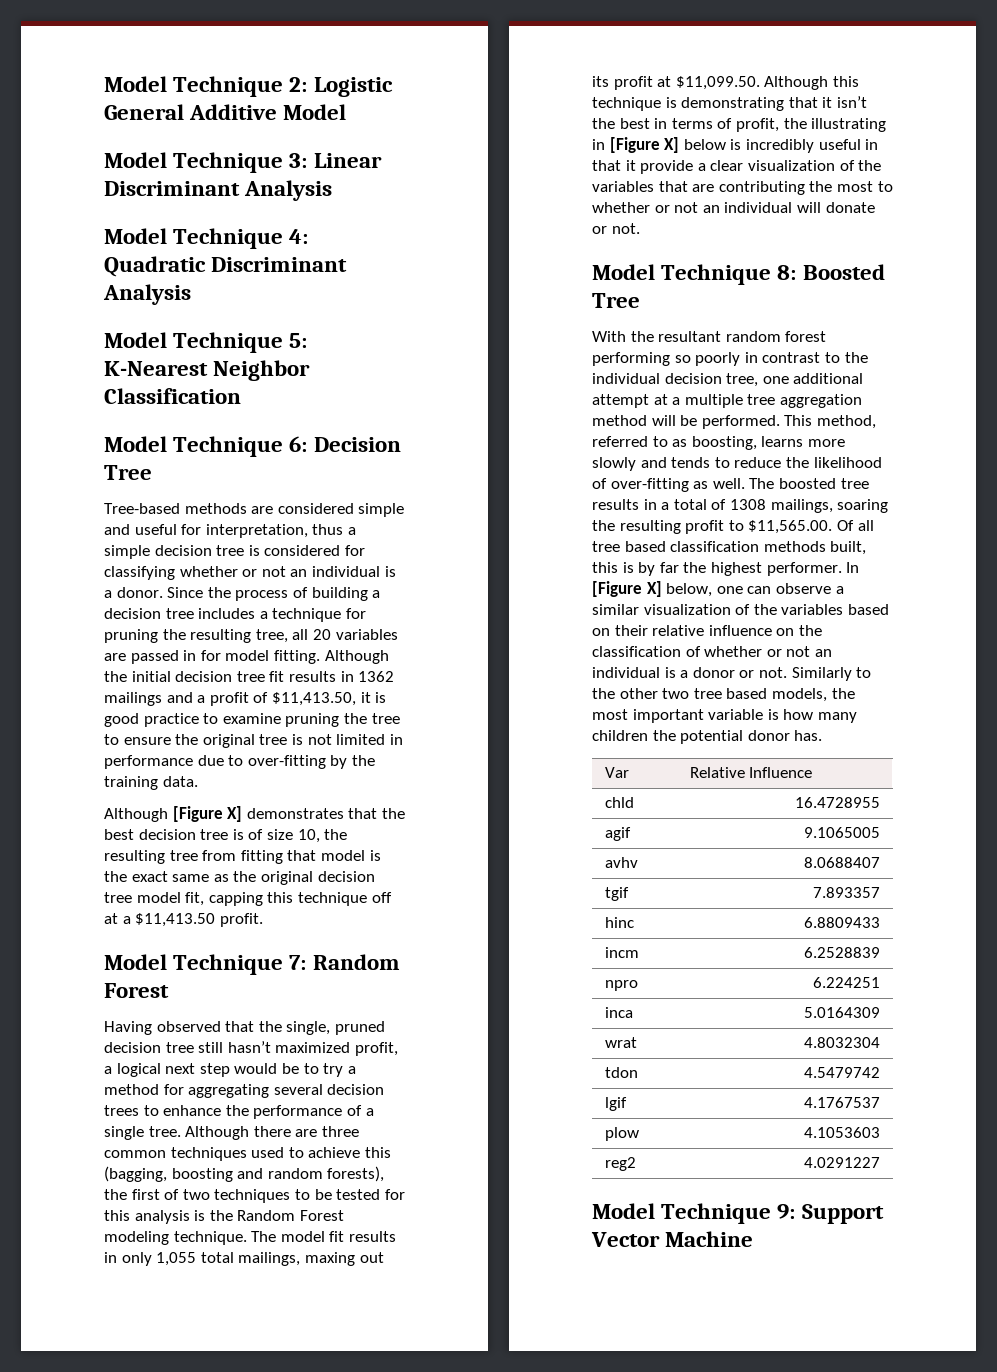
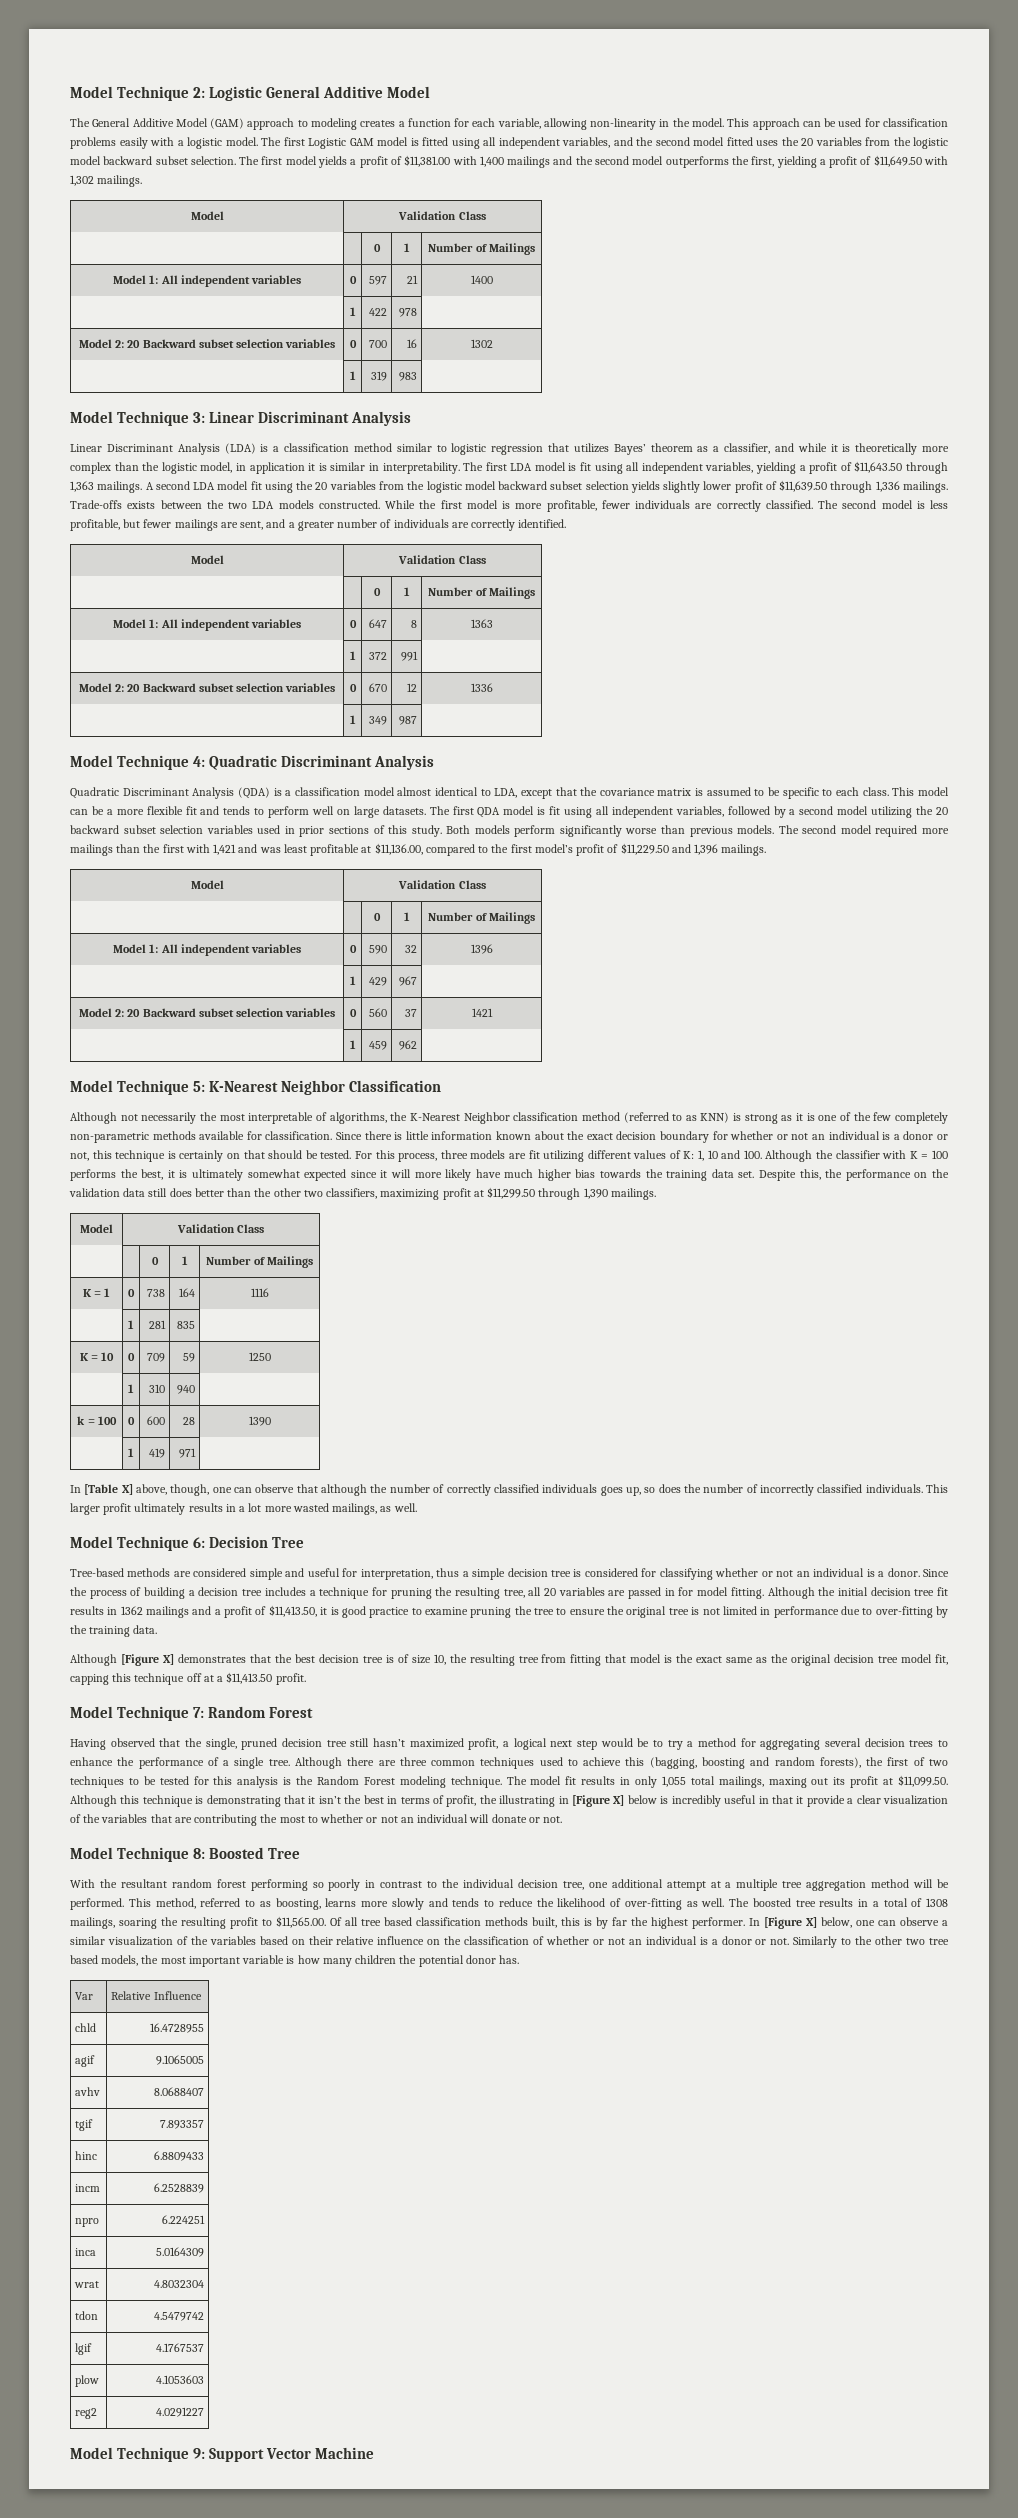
+ The General Additive Model (GAM) approach to modeling creates a function for each variable, allowing non-linearity in the model. This approach can be used for classification problems easily with a logistic model. The first Logistic GAM model is fitted using all independent variables, and the second model fitted uses the 20 variables from the logistic model backward subset selection. The first model yields a profit of $11,381.00 with 1,400 mailings and the second model outperforms the first, yielding a profit of $11,649.50 with 1,302 mailings.
+ Model | Validation Class
+ | | 0 | 1 | Number of Mailings
+ Model 1: All independent variables | 0 | 597 | 21 | 1400
+ | 1 | 422 | 978 |
+ Model 2: 20 Backward subset selection variables | 0 | 700 | 16 | 1302
+ | 1 | 319 | 983 |
+ Linear Discriminant Analysis (LDA) is a classification method similar to logistic regression that utilizes Bayes’ theorem as a classifier, and while it is theoretically more complex than the logistic model, in application it is similar in interpretability. The first LDA model is fit using all independent variables, yielding a profit of $11,643.50 through 1,363 mailings. A second LDA model fit using the 20 variables from the logistic model backward subset selection yields slightly lower profit of $11,639.50 through 1,336 mailings. Trade-offs exists between the two LDA models constructed. While the first model is more profitable, fewer individuals are correctly classified. The second model is less profitable, but fewer mailings are sent, and a greater number of individuals are correctly identified.
+ Model | Validation Class
+ | | 0 | 1 | Number of Mailings
+ Model 1: All independent variables | 0 | 647 | 8 | 1363
+ | 1 | 372 | 991 |
+ Model 2: 20 Backward subset selection variables | 0 | 670 | 12 | 1336
+ | 1 | 349 | 987 |
+ Quadratic Discriminant Analysis (QDA) is a classification model almost identical to LDA, except that the covariance matrix is assumed to be specific to each class. This model can be a more flexible fit and tends to perform well on large datasets. The first QDA model is fit using all independent variables, followed by a second model utilizing the 20 backward subset selection variables used in prior sections of this study. Both models perform significantly worse than previous models. The second model required more mailings than the first with 1,421 and was least profitable at $11,136.00, compared to the first model’s profit of $11,229.50 and 1,396 mailings.
+ Model | Validation Class
+ | | 0 | 1 | Number of Mailings
+ Model 1: All independent variables | 0 | 590 | 32 | 1396
+ | 1 | 429 | 967 |
+ Model 2: 20 Backward subset selection variables | 0 | 560 | 37 | 1421
+ | 1 | 459 | 962 |
+ Although not necessarily the most interpretable of algorithms, the K-Nearest Neighbor classification method (referred to as KNN) is strong as it is one of the few completely non-parametric methods available for classification. Since there is little information known about the exact decision boundary for whether or not an individual is a donor or not, this technique is certainly on that should be tested. For this process, three models are fit utilizing different values of K: 1, 10 and 100. Although the classifier with K = 100 performs the best, it is ultimately somewhat expected since it will more likely have much higher bias towards the training data set. Despite this, the performance on the validation data still does better than the other two classifiers, maximizing profit at $11,299.50 through 1,390 mailings.
+ Model | Validation Class
+ | | 0 | 1 | Number of Mailings
+ K = 1 | 0 | 738 | 164 | 1116
+ | 1 | 281 | 835 |
+ K = 10 | 0 | 709 | 59 | 1250
+ | 1 | 310 | 940 |
+ k = 100 | 0 | 600 | 28 | 1390
+ | 1 | 419 | 971 |
+ In [Table X] above, though, one can observe that although the number of correctly classified individuals goes up, so does the number of incorrectly classified individuals. This larger profit ultimately results in a lot more wasted mailings, as well.

